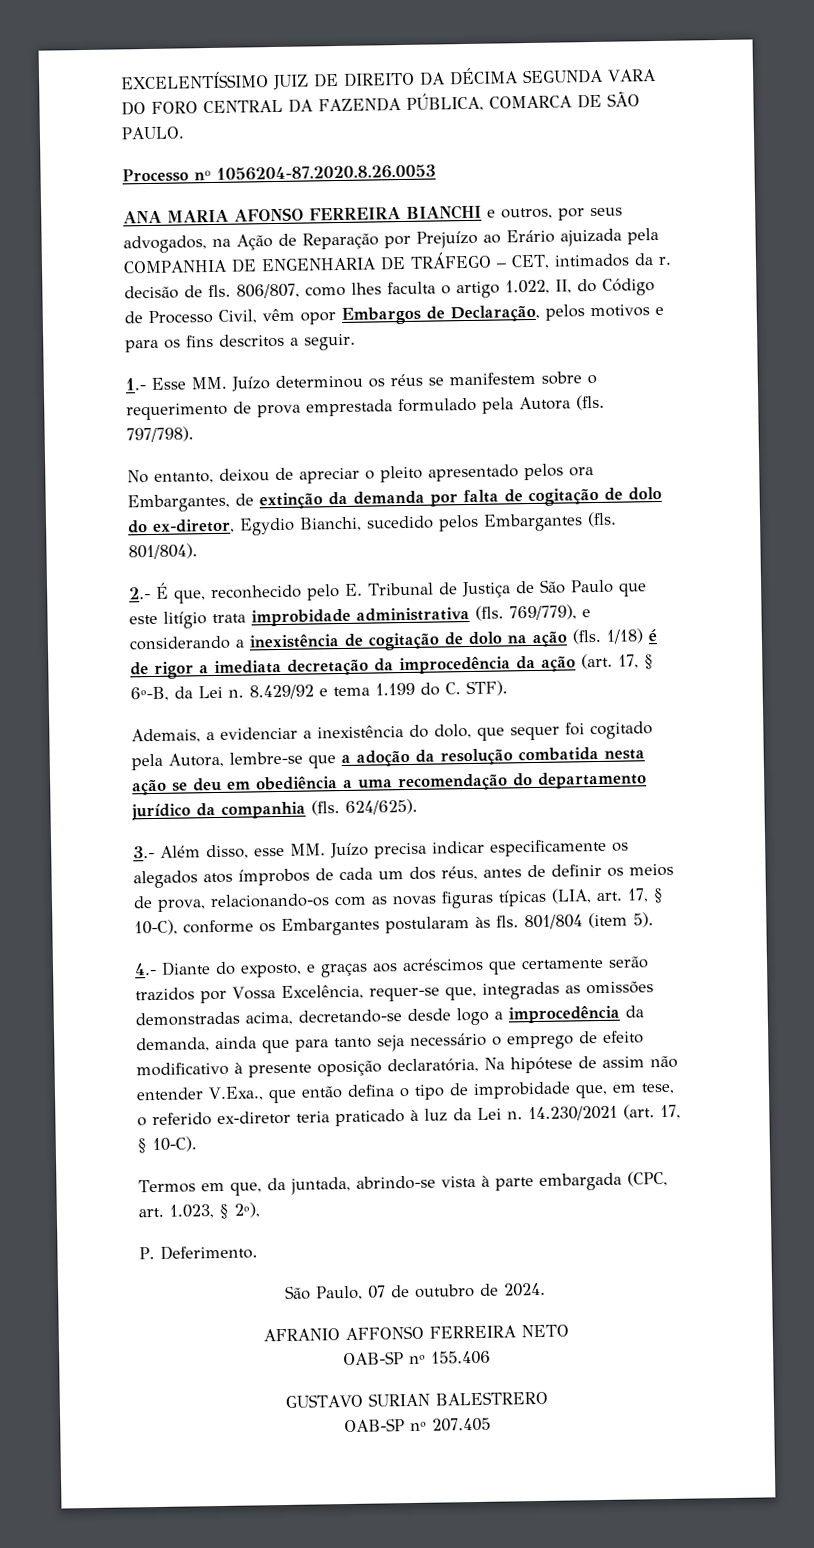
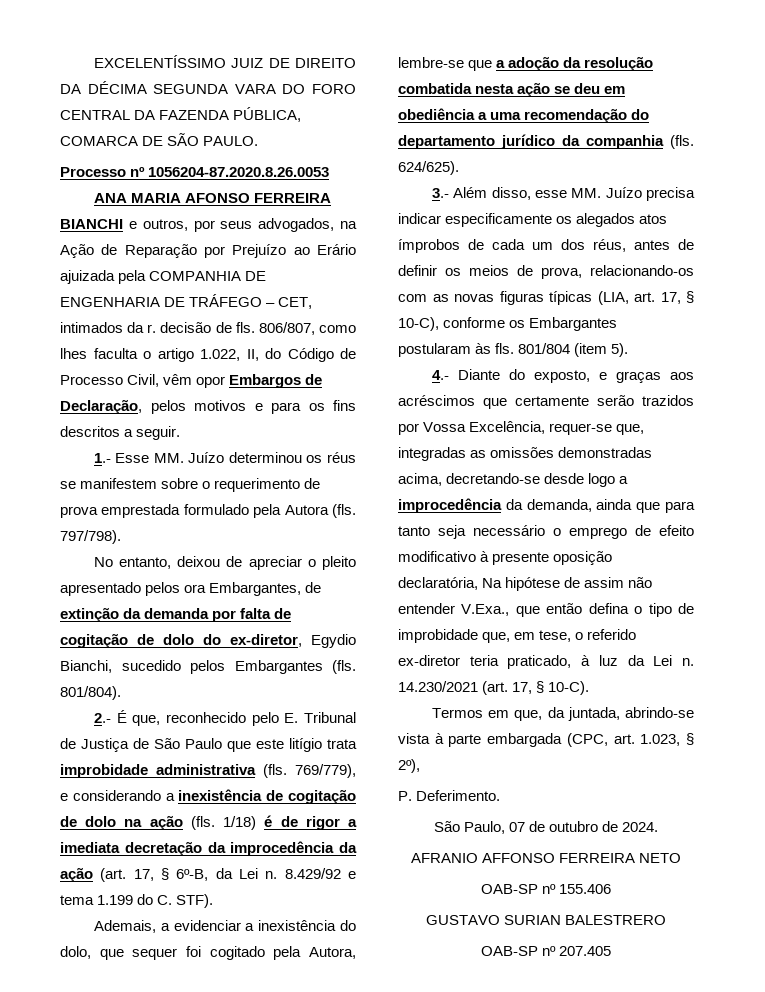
- 4.- Diante do exposto, e graças aos acréscimos que certamente serão trazidos por Vossa Excelência, requer-se que, integradas as omissões demonstradas acima, decretando-se desde logo a improcedência da demanda, ainda que para tanto seja necessário o emprego de efeito modificativo à presente oposição declaratória, Na hipótese de assim não entender V.Exa., que então defina o tipo de improbidade que, em tese, o referido ex-diretor teria praticado à luz da Lei n.
+ 4.- Diante do exposto, e graças aos acréscimos que certamente serão trazidos por Vossa Excelência, requer-se que, integradas as omissões demonstradas acima, decretando-se desde logo a improcedência da demanda, ainda que para tanto seja necessário o emprego de efeito modificativo à presente oposição declaratória, Na hipótese de assim não entender V.Exa., que então defina o tipo de improbidade que, em tese, o referido ex-diretor teria praticado, à luz da Lei n.

